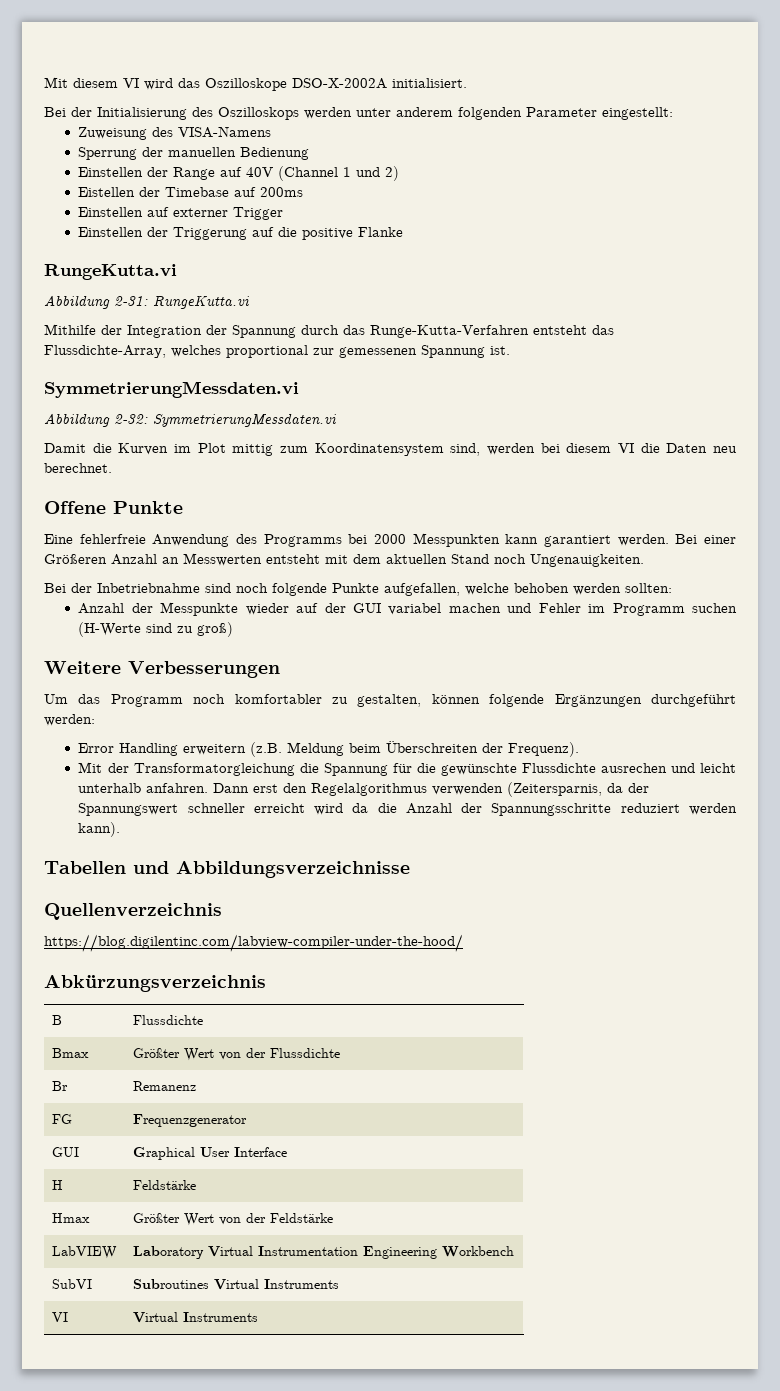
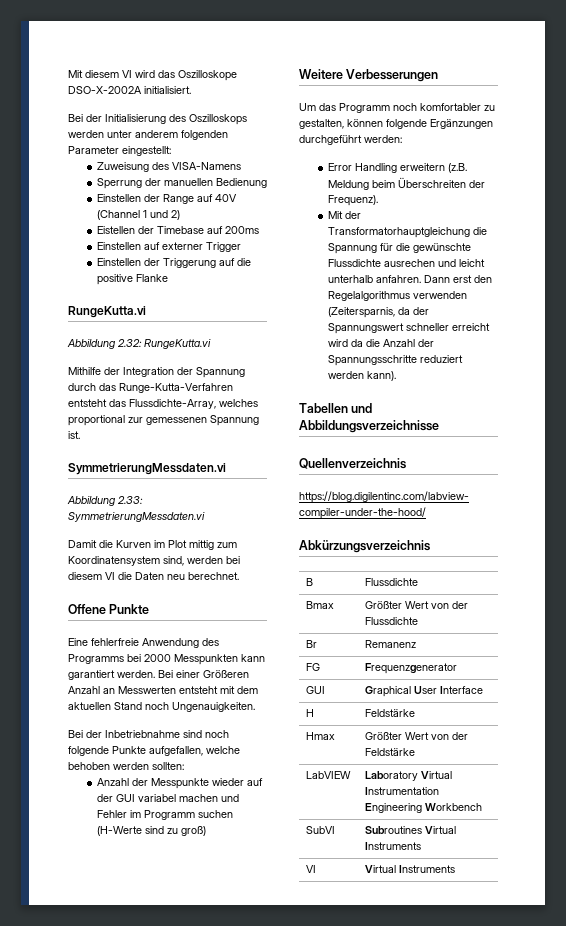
- Abbildung 2-31: RungeKutta.vi
+ Abbildung 2.32: RungeKutta.vi
- Abbildung 2-32: SymmetrierungMessdaten.vi
+ Abbildung 2.33: SymmetrierungMessdaten.vi
- Mit der Transformatorgleichung die Spannung für die gewünschte Flussdichte ausrechen und leicht unterhalb anfahren.
+ Mit der Transformatorhauptgleichung die Spannung für die gewünschte Flussdichte ausrechen und leicht unterhalb anfahren.

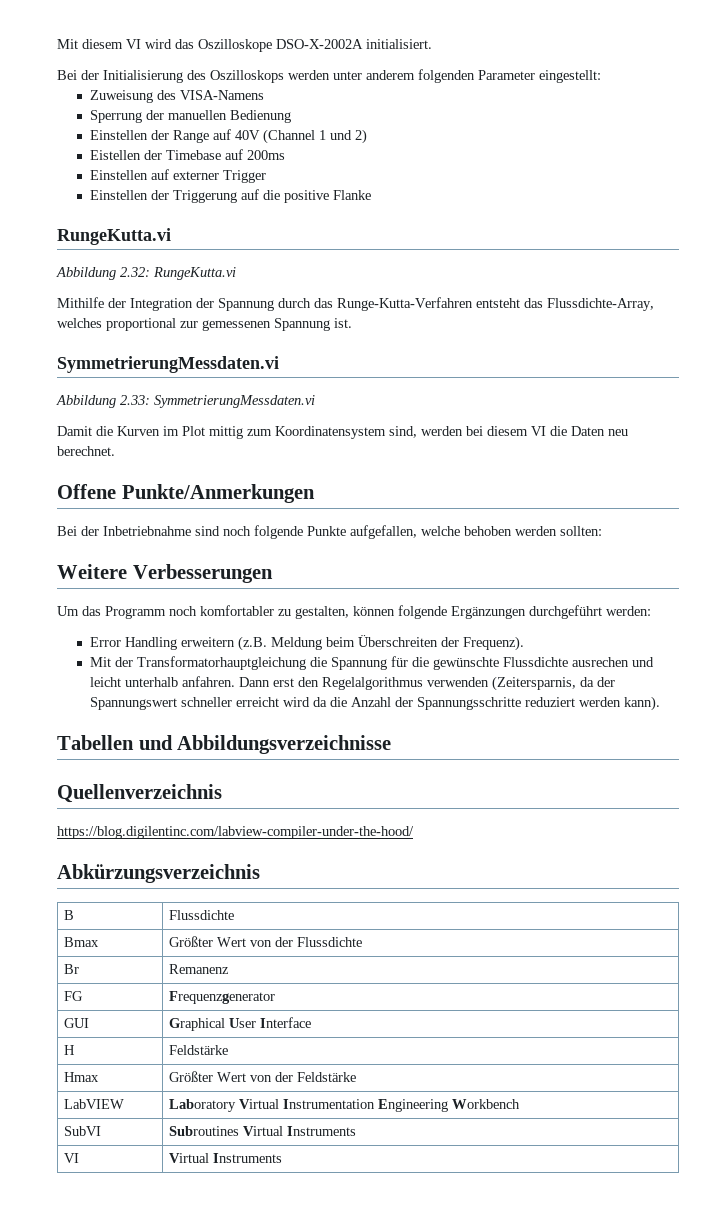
- Offene Punkte
- Eine fehlerfreie Anwendung des Programms bei 2000 Messpunkten kann garantiert werden. Bei einer Größeren Anzahl an Messwerten entsteht mit dem aktuellen Stand noch Ungenauigkeiten.
+ Offene Punkte/Anmerkungen
- Anzahl der Messpunkte wieder auf der GUI variabel machen und Fehler im Programm suchen (H-Werte sind zu groß)

